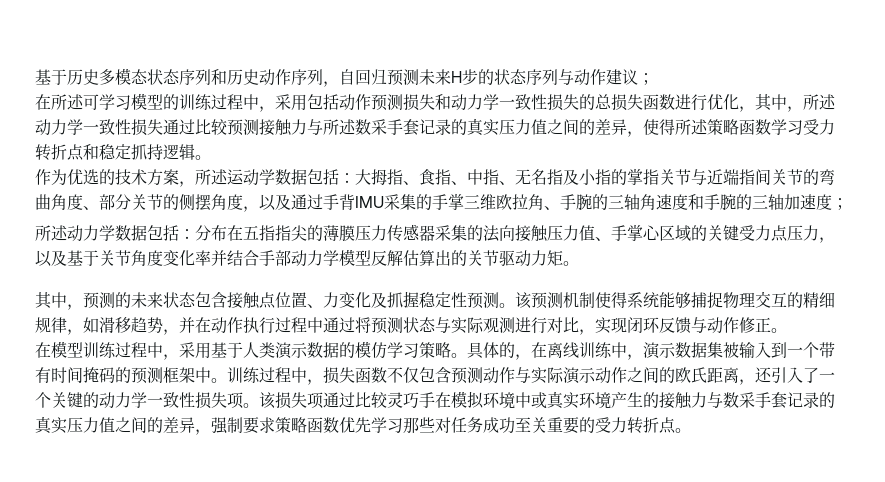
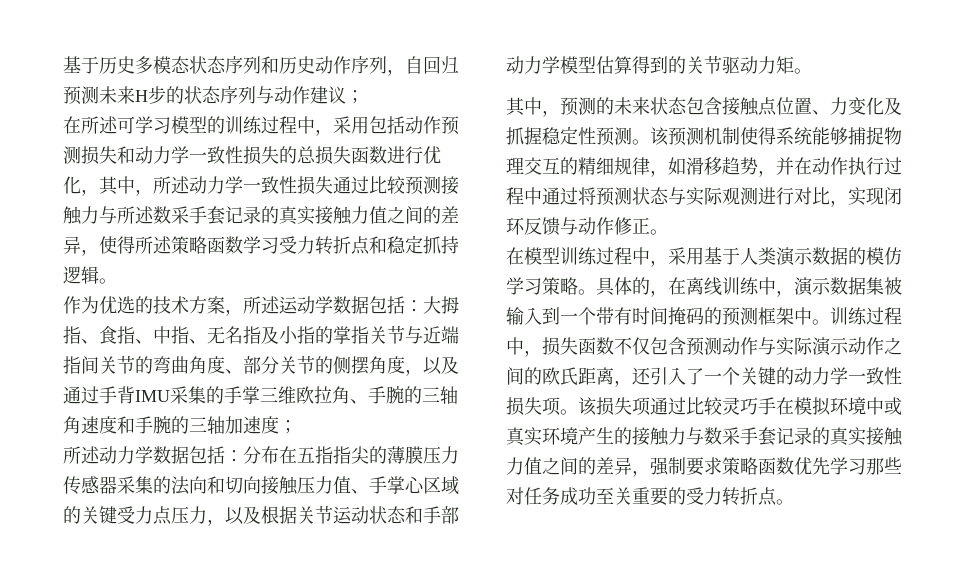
- 在所述可学习模型的训练过程中，采用包括动作预测损失和动力学一致性损失的总损失函数进行优化，其中，所述动力学一致性损失通过比较预测接触力与所述数采手套记录的真实压力值之间的差异，使得所述策略函数学习受力转折点和稳定抓持逻辑。
+ 在所述可学习模型的训练过程中，采用包括动作预测损失和动力学一致性损失的总损失函数进行优化，其中，所述动力学一致性损失通过比较预测接触力与所述数采手套记录的真实接触力值之间的差异，使得所述策略函数学习受力转折点和稳定抓持逻辑。
- 所述动力学数据包括：分布在五指指尖的薄膜压力传感器采集的法向接触压力值、手掌心区域的关键受力点压力，以及基于关节角度变化率并结合手部动力学模型反解估算出的关节驱动力矩。
+ 所述动力学数据包括：分布在五指指尖的薄膜压力传感器采集的法向和切向接触压力值、手掌心区域的关键受力点压力，以及根据关节运动状态和手部动力学模型估算得到的关节驱动力矩。
- 该损失项通过比较灵巧手在模拟环境中或真实环境产生的接触力与数采手套记录的真实压力值之间的差异，强制要求策略函数优先学习那些对任务成功至关重要的受力转折点。
+ 该损失项通过比较灵巧手在模拟环境中或真实环境产生的接触力与数采手套记录的真实接触力值之间的差异，强制要求策略函数优先学习那些对任务成功至关重要的受力转折点。

